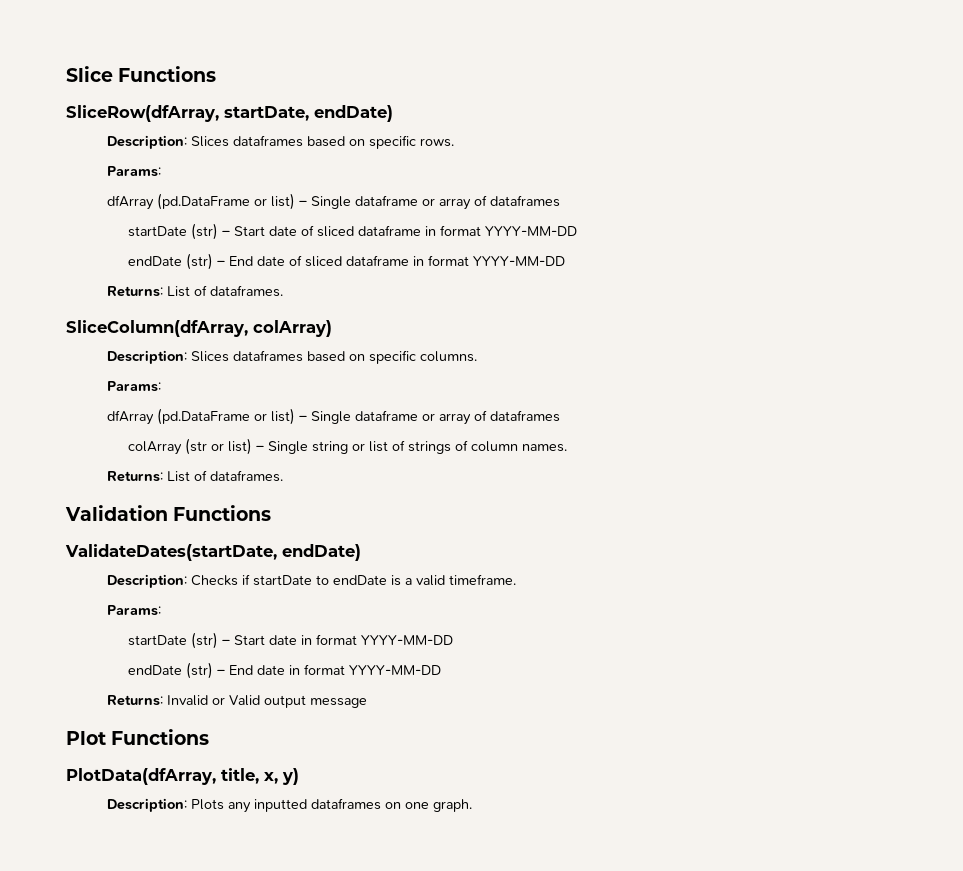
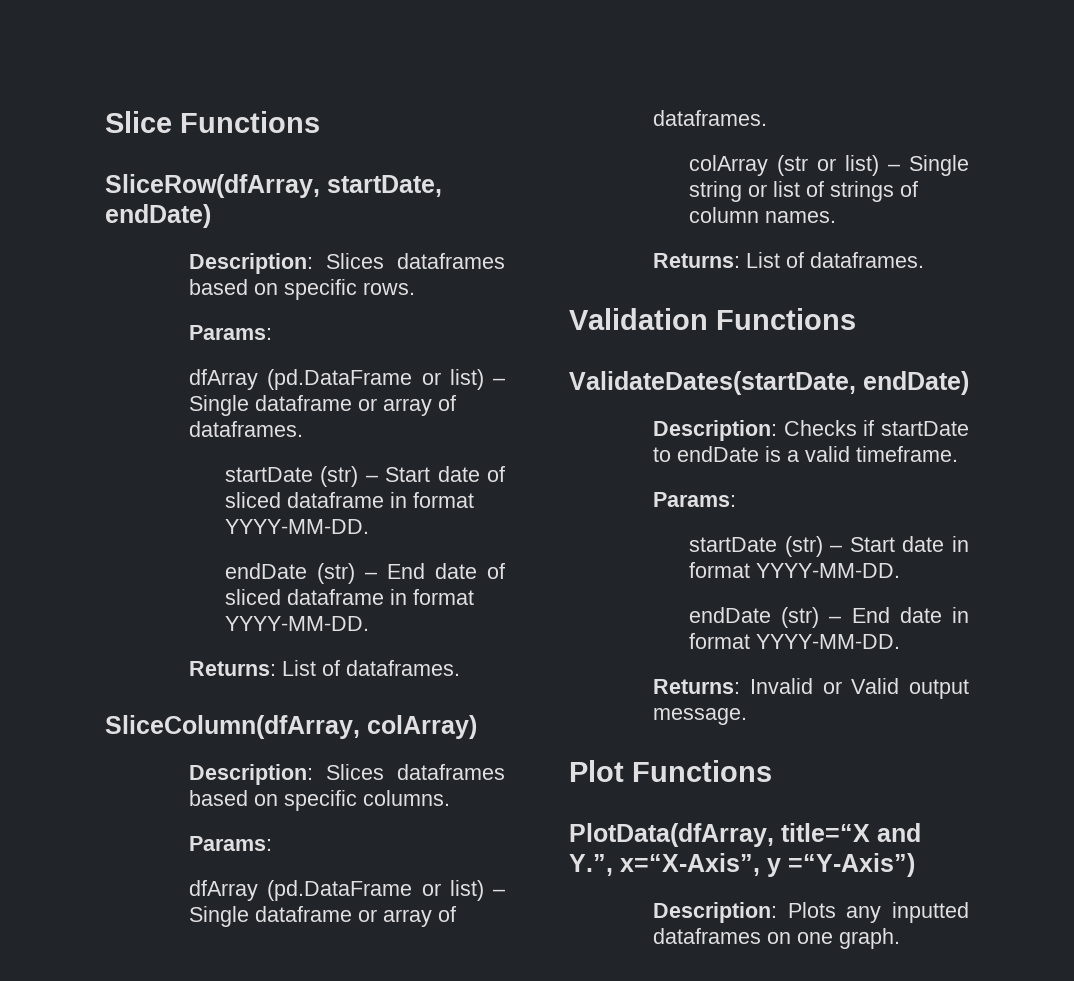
  Description: Slices dataframes based on specific rows.
  Params:
- dfArray (pd.DataFrame or list) – Single dataframe or array of dataframes
+ dfArray (pd.DataFrame or list) – Single dataframe or array of dataframes.
- startDate (str) – Start date of sliced dataframe in format YYYY-MM-DD
+ startDate (str) – Start date of sliced dataframe in format YYYY-MM-DD.
- endDate (str) – End date of sliced dataframe in format YYYY-MM-DD
+ endDate (str) – End date of sliced dataframe in format YYYY-MM-DD.
  Description: Slices dataframes based on specific columns.
  Params:
- dfArray (pd.DataFrame or list) – Single dataframe or array of dataframes
+ dfArray (pd.DataFrame or list) – Single dataframe or array of dataframes.
- startDate (str) – Start date in format YYYY-MM-DD
+ startDate (str) – Start date in format YYYY-MM-DD.
- endDate (str) – End date in format YYYY-MM-DD
+ endDate (str) – End date in format YYYY-MM-DD.
- Returns: Invalid or Valid output message
+ Returns: Invalid or Valid output message.
- PlotData(dfArray, title, x, y)
+ PlotData(dfArray, title=“X and Y.”, x=“X-Axis”, y =“Y-Axis”)

